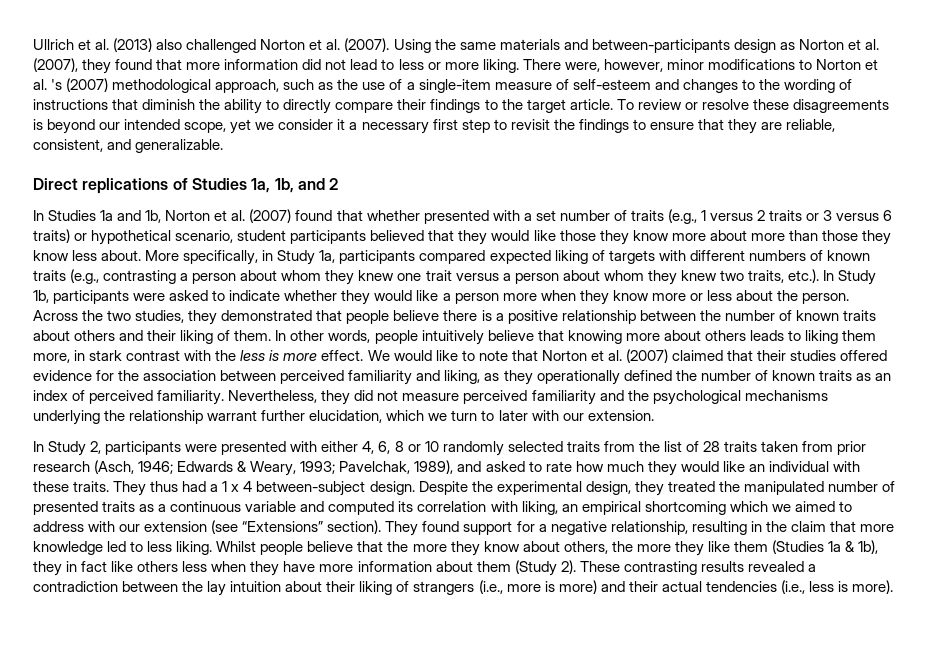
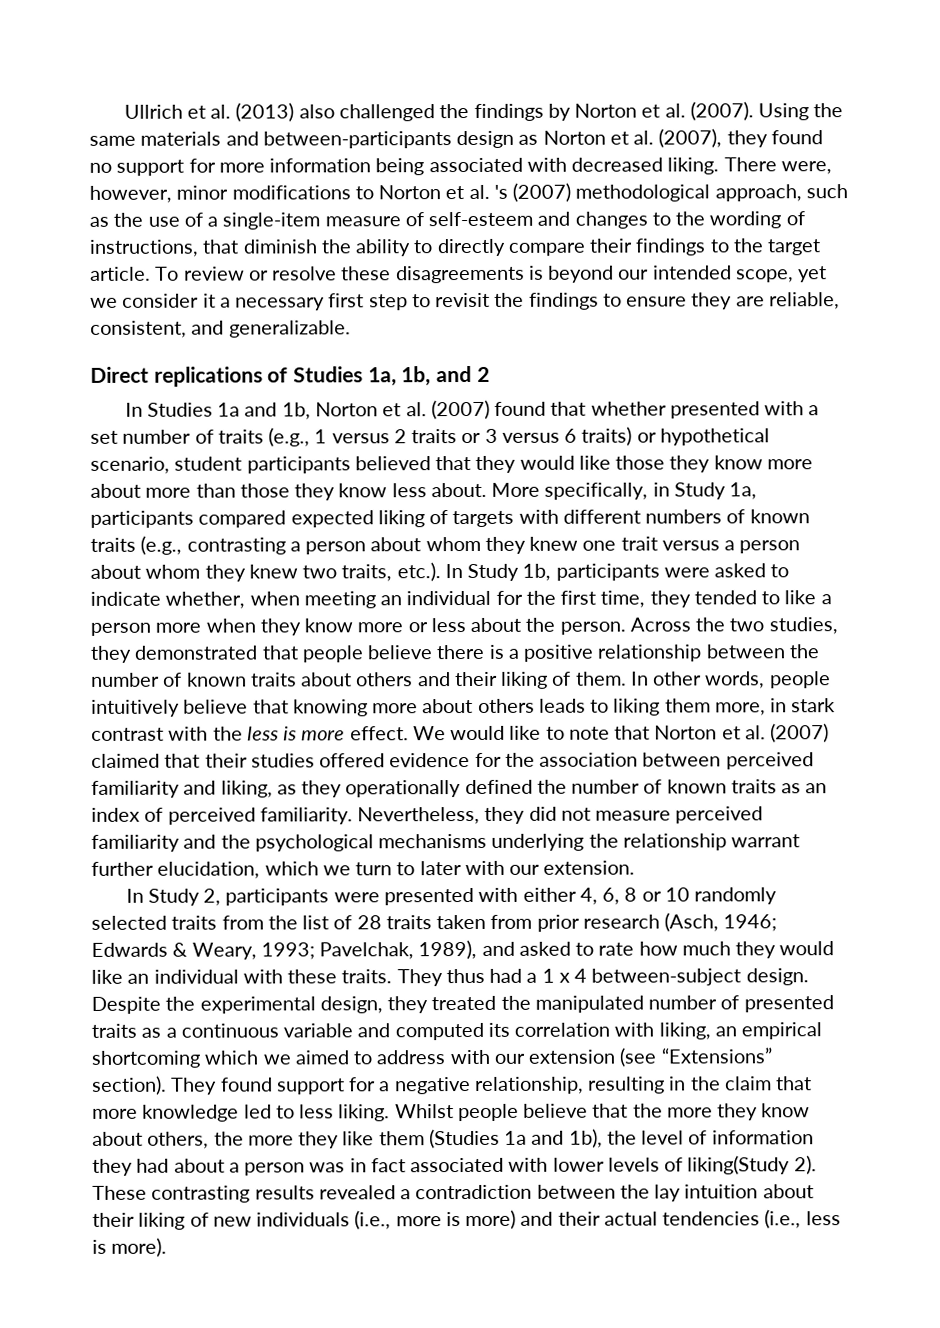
- Ullrich et al. (2013) also challenged Norton et al. (2007).
+ Ullrich et al. (2013) also challenged the findings by Norton et al. (2007).
- Using the same materials and between-participants design as Norton et al. (2007), they found that more information did not lead to less or more liking.
+ Using the same materials and between-participants design as Norton et al. (2007), they found no support for more information being associated with decreased liking.
- There were, however, minor modifications to Norton et al. 's (2007) methodological approach, such as the use of a single-item measure of self-esteem and changes to the wording of instructions that diminish the ability to directly compare their findings to the target article.
+ There were, however, minor modifications to Norton et al. 's (2007) methodological approach, such as the use of a single-item measure of self-esteem and changes to the wording of instructions, that diminish the ability to directly compare their findings to the target article.
- To review or resolve these disagreements is beyond our intended scope, yet we consider it a necessary first step to revisit the findings to ensure that they are reliable, consistent, and generalizable.
+ To review or resolve these disagreements is beyond our intended scope, yet we consider it a necessary first step to revisit the findings to ensure they are reliable, consistent, and generalizable.
- More specifically, in Study 1a, participants compared expected liking of targets with different numbers of known traits (e.g., contrasting a person about whom they knew one trait versus a person about whom they knew two traits, etc.). In Study 1b, participants were asked to indicate whether they would like a person more when they know more or less about the person.
+ More specifically, in Study 1a, participants compared expected liking of targets with different numbers of known traits (e.g., contrasting a person about whom they knew one trait versus a person about whom they knew two traits, etc.). In Study 1b, participants were asked to indicate whether, when meeting an individual for the first time, they tended to like a person more when they know more or less about the person.
- Whilst people believe that the more they know about others, the more they like them (Studies 1a & 1b), they in fact like others less when they have more information about them (Study 2).
+ Whilst people believe that the more they know about others, the more they like them (Studies 1a and 1b), the level of information they had about a person was in fact associated with lower levels of liking(Study 2).
- These contrasting results revealed a contradiction between the lay intuition about their liking of strangers (i.e., more is more) and their actual tendencies (i.e., less is more).
+ These contrasting results revealed a contradiction between the lay intuition about their liking of new individuals (i.e., more is more) and their actual tendencies (i.e., less is more).

